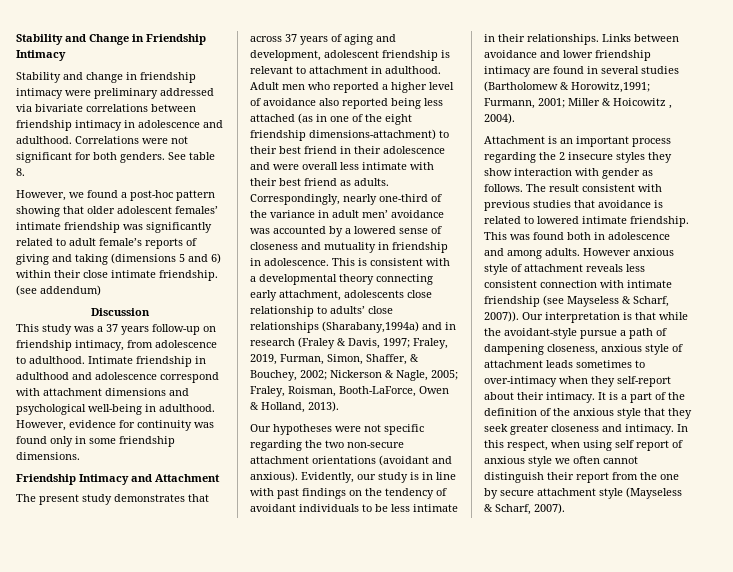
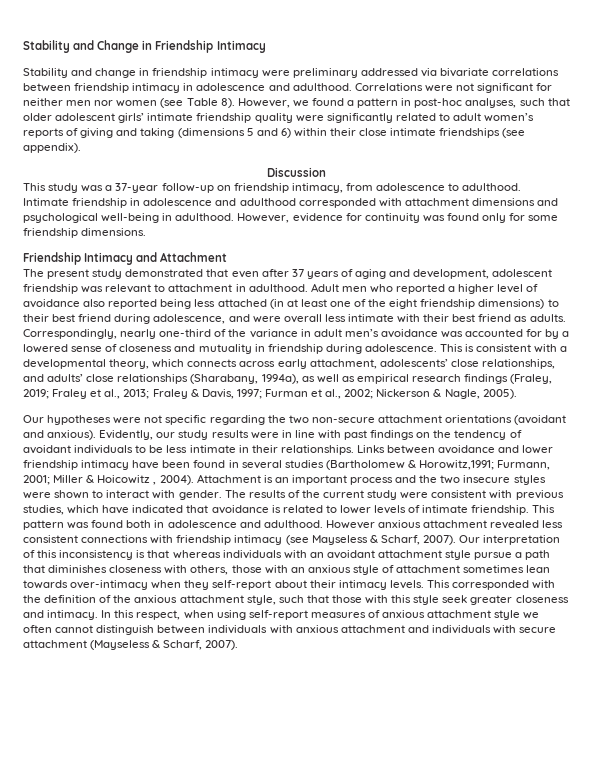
- Correlations were not significant for both genders. See table 8.
- However, we found a post-hoc pattern showing that older adolescent females’ intimate friendship was significantly related to adult female’s reports of giving and taking (dimensions 5 and 6) within their close intimate friendship. (see addendum)
+ Correlations were not significant for neither men nor women (see Table 8). However, we found a pattern in post-hoc analyses, such that older adolescent girls’ intimate friendship quality were significantly related to adult women’s reports of giving and taking (dimensions 5 and 6) within their close intimate friendships (see appendix).
- This study was a 37 years follow-up on friendship intimacy, from adolescence to adulthood.
+ This study was a 37-year follow-up on friendship intimacy, from adolescence to adulthood.
- Intimate friendship in adulthood and adolescence correspond with attachment dimensions and psychological well-being in adulthood.
+ Intimate friendship in adolescence and adulthood corresponded with attachment dimensions and psychological well-being in adulthood.
- However, evidence for continuity was found only in some friendship dimensions.
+ However, evidence for continuity was found only for some friendship dimensions.
- The present study demonstrates that across 37 years of aging and development, adolescent friendship is relevant to attachment in adulthood.
+ The present study demonstrated that even after 37 years of aging and development, adolescent friendship was relevant to attachment in adulthood.
- Adult men who reported a higher level of avoidance also reported being less attached (as in one of the eight friendship dimensions-attachment) to their best friend in their adolescence and were overall less intimate with their best friend as adults.
+ Adult men who reported a higher level of avoidance also reported being less attached (in at least one of the eight friendship dimensions) to their best friend during adolescence, and were overall less intimate with their best friend as adults.
- Correspondingly, nearly one-third of the variance in adult men’ avoidance was accounted by a lowered sense of closeness and mutuality in friendship in adolescence.
+ Correspondingly, nearly one-third of the variance in adult men’s avoidance was accounted for by a lowered sense of closeness and mutuality in friendship during adolescence.
- This is consistent with a developmental theory connecting early attachment, adolescents close relationship to adults’ close relationships (Sharabany,1994a) and in research (Fraley & Davis, 1997; Fraley, 2019, Furman, Simon, Shaffer, & Bouchey, 2002; Nickerson & Nagle, 2005; Fraley, Roisman, Booth-LaForce, Owen & Holland, 2013).
+ This is consistent with a developmental theory, which connects across early attachment, adolescents’ close relationships, and adults’ close relationships (Sharabany, 1994a), as well as empirical research findings (Fraley, 2019; Fraley et al., 2013; Fraley & Davis, 1997; Furman et al., 2002; Nickerson & Nagle, 2005).
- Evidently, our study is in line with past findings on the tendency of avoidant individuals to be less intimate in their relationships.
+ Evidently, our study results were in line with past findings on the tendency of avoidant individuals to be less intimate in their relationships.
- Links between avoidance and lower friendship intimacy are found in several studies (Bartholomew & Horowitz,1991; Furmann, 2001; Miller & Hoicowitz , 2004).
- Attachment is an important process regarding the 2 insecure styles they show interaction with gender as follows. The result consistent with previous studies that avoidance is related to lowered intimate friendship.
+ Links between avoidance and lower friendship intimacy have been found in several studies (Bartholomew & Horowitz,1991; Furmann, 2001; Miller & Hoicowitz , 2004). Attachment is an important process and the two insecure styles were shown to interact with gender. The results of the current study were consistent with previous studies, which have indicated that avoidance is related to lower levels of intimate friendship.
- This was found both in adolescence and among adults. However anxious style of attachment reveals less consistent connection with intimate friendship (see Mayseless & Scharf, 2007)). Our interpretation is that while the avoidant-style pursue a path of dampening closeness, anxious style of attachment leads sometimes to over-intimacy when they self-report about their intimacy. It is a part of the definition of the anxious style that they seek greater closeness and intimacy.
+ This pattern was found both in adolescence and adulthood. However anxious attachment revealed less consistent connections with friendship intimacy (see Mayseless & Scharf, 2007). Our interpretation of this inconsistency is that whereas individuals with an avoidant attachment style pursue a path that diminishes closeness with others, those with an anxious style of attachment sometimes lean towards over-intimacy when they self-report about their intimacy levels. This corresponded with the definition of the anxious attachment style, such that those with this style seek greater closeness and intimacy.
- In this respect, when using self report of anxious style we often cannot distinguish their report from the one by secure attachment style (Mayseless & Scharf, 2007).
+ In this respect, when using self-report measures of anxious attachment style we often cannot distinguish between individuals with anxious attachment and individuals with secure attachment (Mayseless & Scharf, 2007).

